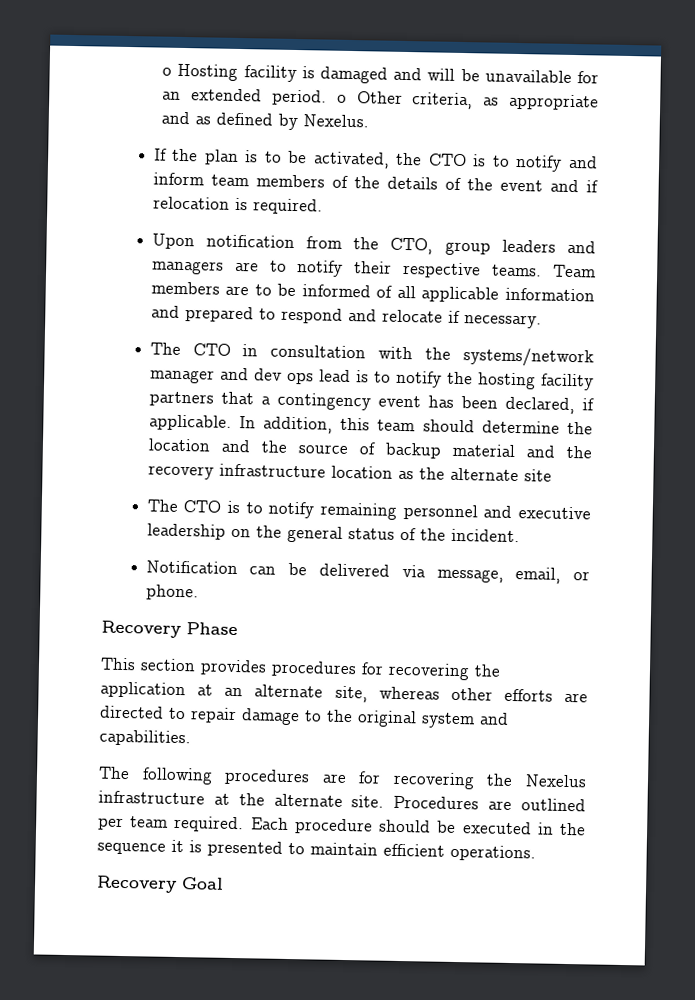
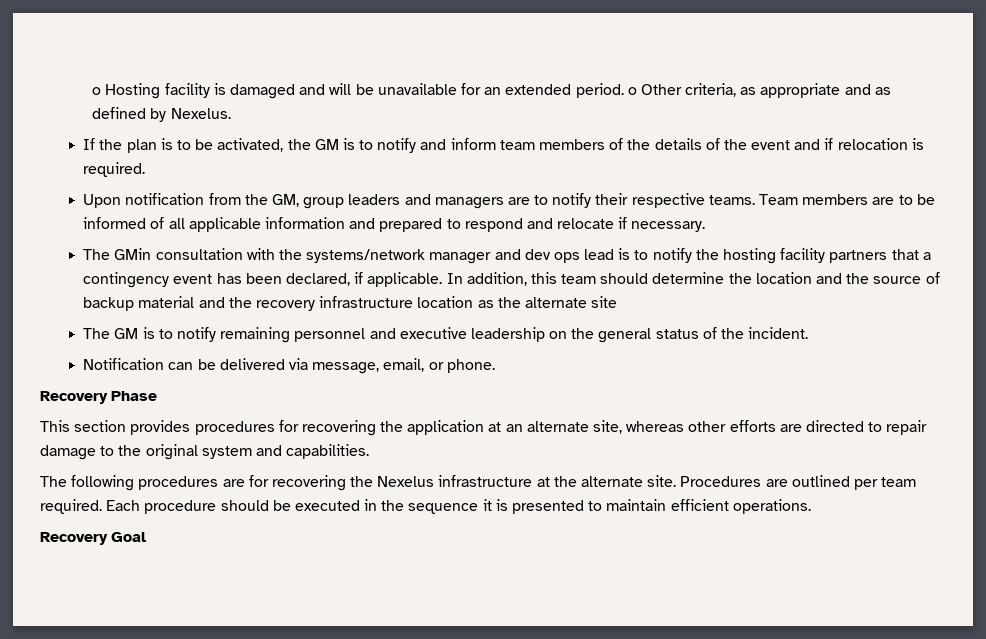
- If the plan is to be activated, the CTO is to notify and inform team members of the details of the event and if relocation is required.
+ If the plan is to be activated, the GM is to notify and inform team members of the details of the event and if relocation is required.
- Upon notification from the CTO, group leaders and managers are to notify their respective teams.
+ Upon notification from the GM, group leaders and managers are to notify their respective teams.
- The CTO in consultation with the systems/network manager and dev ops lead is to notify the hosting facility partners that a contingency event has been declared, if applicable.
+ The GMin consultation with the systems/network manager and dev ops lead is to notify the hosting facility partners that a contingency event has been declared, if applicable.
- The CTO is to notify remaining personnel and executive leadership on the general status of the incident.
+ The GM is to notify remaining personnel and executive leadership on the general status of the incident.

